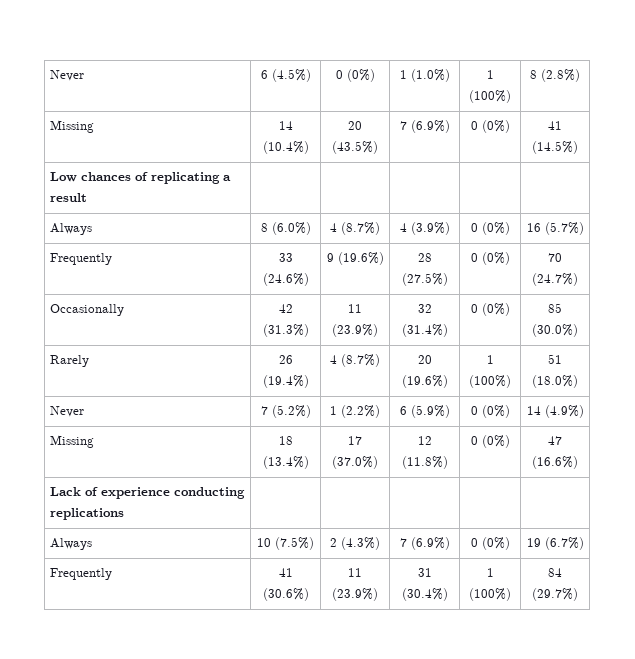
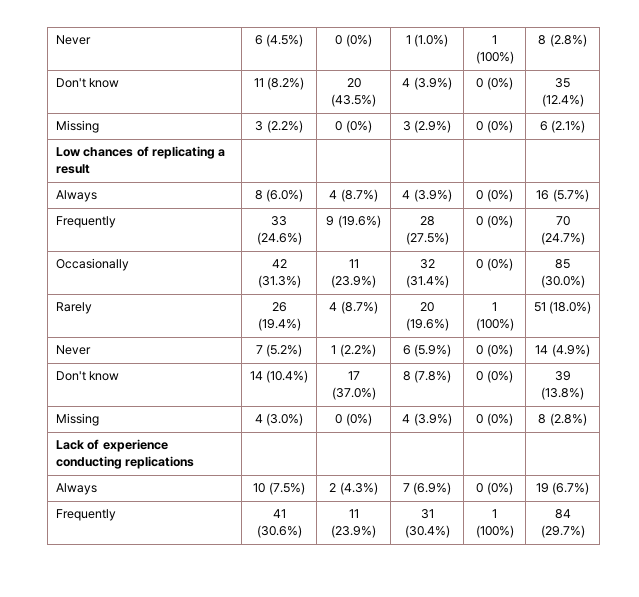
- Missing | 14 (10.4%) | 20 (43.5%) | 7 (6.9%) | 0 (0%) | 41 (14.5%)
+ Don't know | 11 (8.2%) | 20 (43.5%) | 4 (3.9%) | 0 (0%) | 35 (12.4%)
+ Missing | 3 (2.2%) | 0 (0%) | 3 (2.9%) | 0 (0%) | 6 (2.1%)
- Missing | 18 (13.4%) | 17 (37.0%) | 12 (11.8%) | 0 (0%) | 47 (16.6%)
+ Don't know | 14 (10.4%) | 17 (37.0%) | 8 (7.8%) | 0 (0%) | 39 (13.8%)
+ Missing | 4 (3.0%) | 0 (0%) | 4 (3.9%) | 0 (0%) | 8 (2.8%)

